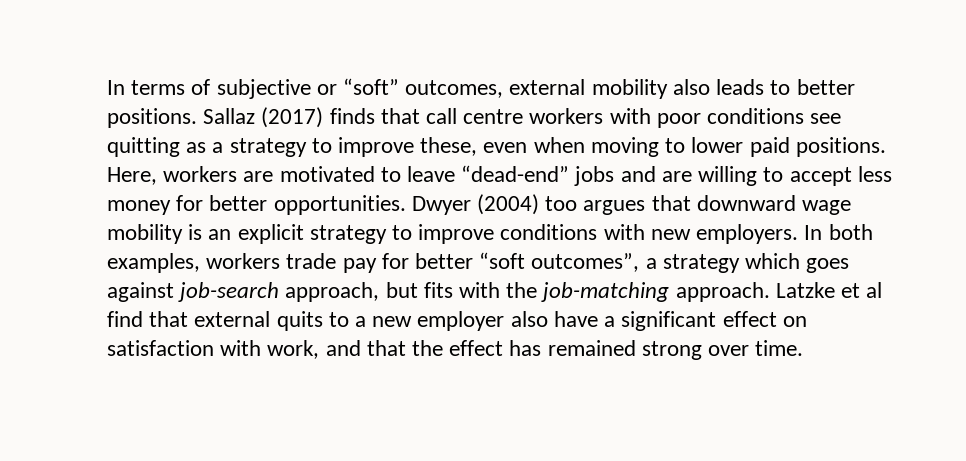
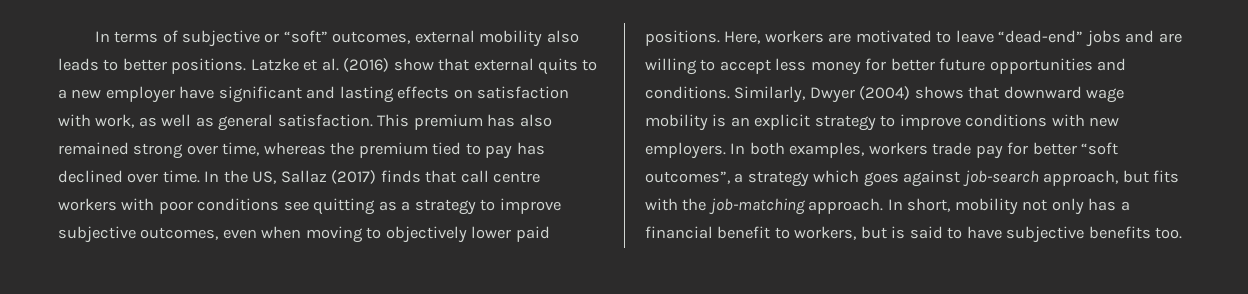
- Sallaz (2017) finds that call centre workers with poor conditions see quitting as a strategy to improve these, even when moving to lower paid positions.
+ Latzke et al. (2016) show that external quits to a new employer have significant and lasting effects on satisfaction with work, as well as general satisfaction. This premium has also remained strong over time, whereas the premium tied to pay has declined over time. In the US, Sallaz (2017) finds that call centre workers with poor conditions see quitting as a strategy to improve subjective outcomes, even when moving to objectively lower paid positions.
- Here, workers are motivated to leave “dead-end” jobs and are willing to accept less money for better opportunities. Dwyer (2004) too argues that downward wage mobility is an explicit strategy to improve conditions with new employers.
+ Here, workers are motivated to leave “dead-end” jobs and are willing to accept less money for better future opportunities and conditions. Similarly, Dwyer (2004) shows that downward wage mobility is an explicit strategy to improve conditions with new employers.
- Latzke et al find that external quits to a new employer also have a significant effect on satisfaction with work, and that the effect has remained strong over time.
+ In short, mobility not only has a financial benefit to workers, but is said to have subjective benefits too.

